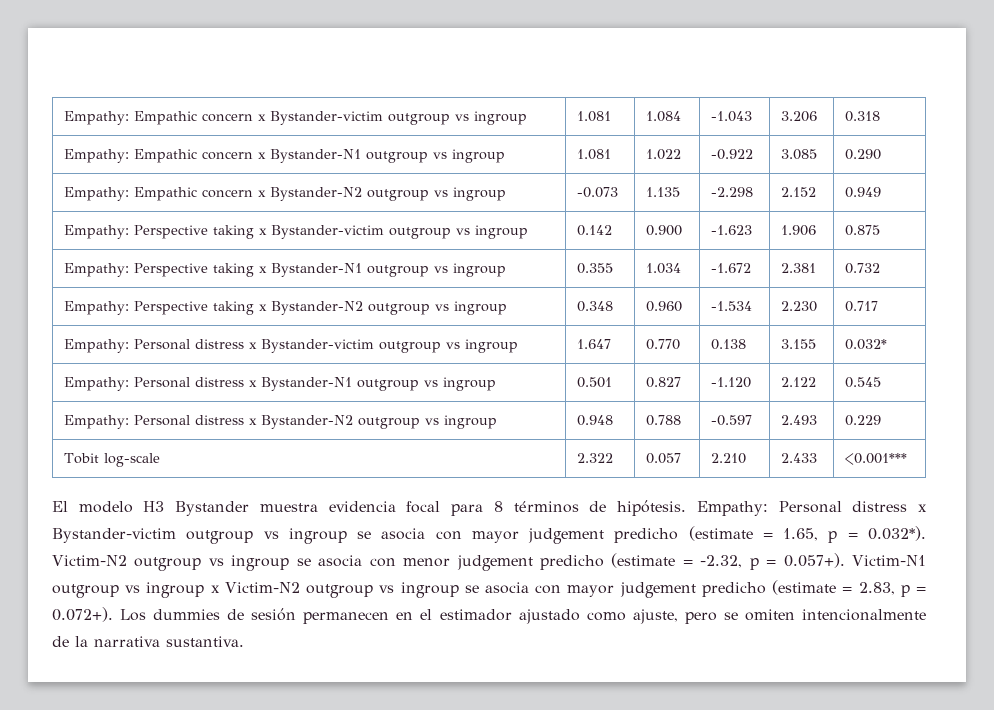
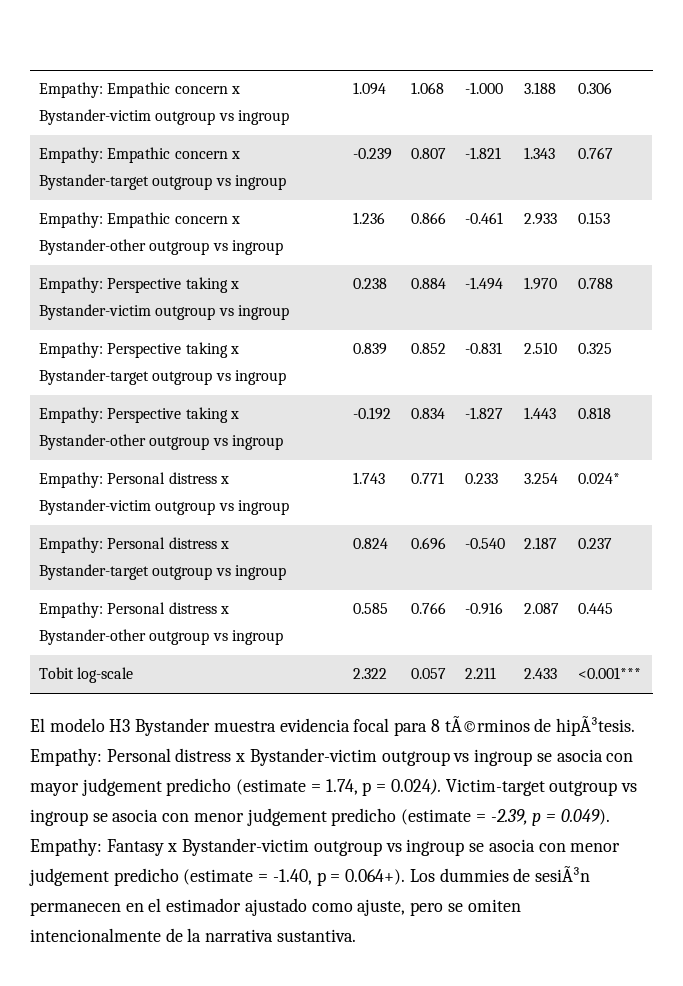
- Empathy: Empathic concern x Bystander-victim outgroup vs ingroup | 1.081 | 1.084 | -1.043 | 3.206 | 0.318
- Empathy: Empathic concern x Bystander-N1 outgroup vs ingroup | 1.081 | 1.022 | -0.922 | 3.085 | 0.290
- Empathy: Empathic concern x Bystander-N2 outgroup vs ingroup | -0.073 | 1.135 | -2.298 | 2.152 | 0.949
+ Empathy: Empathic concern x Bystander-victim outgroup vs ingroup | 1.094 | 1.068 | -1.000 | 3.188 | 0.306
+ Empathy: Empathic concern x Bystander-target outgroup vs ingroup | -0.239 | 0.807 | -1.821 | 1.343 | 0.767
+ Empathy: Empathic concern x Bystander-other outgroup vs ingroup | 1.236 | 0.866 | -0.461 | 2.933 | 0.153
- Empathy: Perspective taking x Bystander-victim outgroup vs ingroup | 0.142 | 0.900 | -1.623 | 1.906 | 0.875
- Empathy: Perspective taking x Bystander-N1 outgroup vs ingroup | 0.355 | 1.034 | -1.672 | 2.381 | 0.732
- Empathy: Perspective taking x Bystander-N2 outgroup vs ingroup | 0.348 | 0.960 | -1.534 | 2.230 | 0.717
+ Empathy: Perspective taking x Bystander-victim outgroup vs ingroup | 0.238 | 0.884 | -1.494 | 1.970 | 0.788
+ Empathy: Perspective taking x Bystander-target outgroup vs ingroup | 0.839 | 0.852 | -0.831 | 2.510 | 0.325
+ Empathy: Perspective taking x Bystander-other outgroup vs ingroup | -0.192 | 0.834 | -1.827 | 1.443 | 0.818
- Empathy: Personal distress x Bystander-victim outgroup vs ingroup | 1.647 | 0.770 | 0.138 | 3.155 | 0.032*
- Empathy: Personal distress x Bystander-N1 outgroup vs ingroup | 0.501 | 0.827 | -1.120 | 2.122 | 0.545
- Empathy: Personal distress x Bystander-N2 outgroup vs ingroup | 0.948 | 0.788 | -0.597 | 2.493 | 0.229
+ Empathy: Personal distress x Bystander-victim outgroup vs ingroup | 1.743 | 0.771 | 0.233 | 3.254 | 0.024*
+ Empathy: Personal distress x Bystander-target outgroup vs ingroup | 0.824 | 0.696 | -0.540 | 2.187 | 0.237
+ Empathy: Personal distress x Bystander-other outgroup vs ingroup | 0.585 | 0.766 | -0.916 | 2.087 | 0.445
- Tobit log-scale | 2.322 | 0.057 | 2.210 | 2.433 | <0.001***
+ Tobit log-scale | 2.322 | 0.057 | 2.211 | 2.433 | <0.001***
- El modelo H3 Bystander muestra evidencia focal para 8 términos de hipótesis.
+ El modelo H3 Bystander muestra evidencia focal para 8 tÃ©rminos de hipÃ³tesis.
- Empathy: Personal distress x Bystander-victim outgroup vs ingroup se asocia con mayor judgement predicho (estimate = 1.65, p = 0.032*). Victim-N2 outgroup vs ingroup se asocia con menor judgement predicho (estimate = -2.32, p = 0.057+). Victim-N1 outgroup vs ingroup x Victim-N2 outgroup vs ingroup se asocia con mayor judgement predicho (estimate = 2.83, p = 0.072+). Los dummies de sesión permanecen en el estimador ajustado como ajuste, pero se omiten intencionalmente de la narrativa sustantiva.
+ Empathy: Personal distress x Bystander-victim outgroup vs ingroup se asocia con mayor judgement predicho (estimate = 1.74, p = 0.024). Victim-target outgroup vs ingroup se asocia con menor judgement predicho (estimate = -2.39, p = 0.049). Empathy: Fantasy x Bystander-victim outgroup vs ingroup se asocia con menor judgement predicho (estimate = -1.40, p = 0.064+). Los dummies de sesiÃ³n permanecen en el estimador ajustado como ajuste, pero se omiten intencionalmente de la narrativa sustantiva.

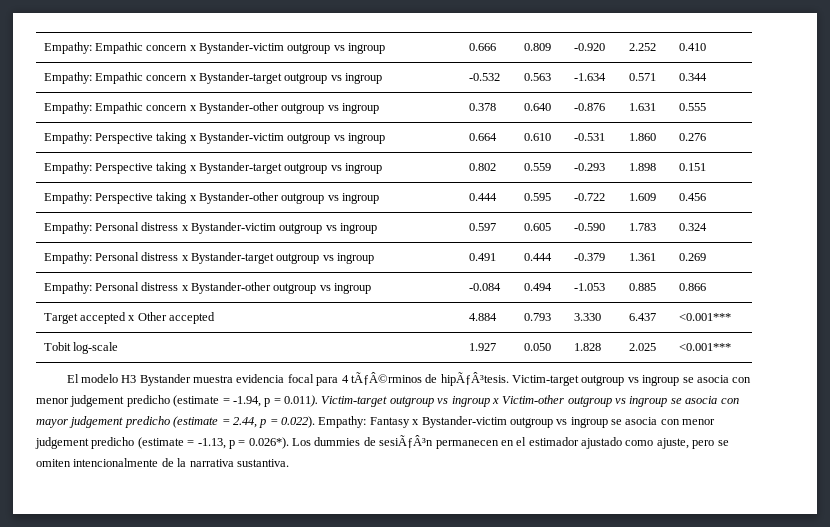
- Empathy: Empathic concern x Bystander-victim outgroup vs ingroup | 1.094 | 1.068 | -1.000 | 3.188 | 0.306
+ Empathy: Empathic concern x Bystander-victim outgroup vs ingroup | 0.666 | 0.809 | -0.920 | 2.252 | 0.410
- Empathy: Empathic concern x Bystander-target outgroup vs ingroup | -0.239 | 0.807 | -1.821 | 1.343 | 0.767
+ Empathy: Empathic concern x Bystander-target outgroup vs ingroup | -0.532 | 0.563 | -1.634 | 0.571 | 0.344
- Empathy: Empathic concern x Bystander-other outgroup vs ingroup | 1.236 | 0.866 | -0.461 | 2.933 | 0.153
+ Empathy: Empathic concern x Bystander-other outgroup vs ingroup | 0.378 | 0.640 | -0.876 | 1.631 | 0.555
- Empathy: Perspective taking x Bystander-victim outgroup vs ingroup | 0.238 | 0.884 | -1.494 | 1.970 | 0.788
+ Empathy: Perspective taking x Bystander-victim outgroup vs ingroup | 0.664 | 0.610 | -0.531 | 1.860 | 0.276
- Empathy: Perspective taking x Bystander-target outgroup vs ingroup | 0.839 | 0.852 | -0.831 | 2.510 | 0.325
+ Empathy: Perspective taking x Bystander-target outgroup vs ingroup | 0.802 | 0.559 | -0.293 | 1.898 | 0.151
- Empathy: Perspective taking x Bystander-other outgroup vs ingroup | -0.192 | 0.834 | -1.827 | 1.443 | 0.818
+ Empathy: Perspective taking x Bystander-other outgroup vs ingroup | 0.444 | 0.595 | -0.722 | 1.609 | 0.456
- Empathy: Personal distress x Bystander-victim outgroup vs ingroup | 1.743 | 0.771 | 0.233 | 3.254 | 0.024*
+ Empathy: Personal distress x Bystander-victim outgroup vs ingroup | 0.597 | 0.605 | -0.590 | 1.783 | 0.324
- Empathy: Personal distress x Bystander-target outgroup vs ingroup | 0.824 | 0.696 | -0.540 | 2.187 | 0.237
+ Empathy: Personal distress x Bystander-target outgroup vs ingroup | 0.491 | 0.444 | -0.379 | 1.361 | 0.269
- Empathy: Personal distress x Bystander-other outgroup vs ingroup | 0.585 | 0.766 | -0.916 | 2.087 | 0.445
- Tobit log-scale | 2.322 | 0.057 | 2.211 | 2.433 | <0.001***
+ Empathy: Personal distress x Bystander-other outgroup vs ingroup | -0.084 | 0.494 | -1.053 | 0.885 | 0.866
+ Target accepted x Other accepted | 4.884 | 0.793 | 3.330 | 6.437 | <0.001***
+ Tobit log-scale | 1.927 | 0.050 | 1.828 | 2.025 | <0.001***
- El modelo H3 Bystander muestra evidencia focal para 8 tÃ©rminos de hipÃ³tesis. Empathy: Personal distress x Bystander-victim outgroup vs ingroup se asocia con mayor judgement predicho (estimate = 1.74, p = 0.024). Victim-target outgroup vs ingroup se asocia con menor judgement predicho (estimate = -2.39, p = 0.049). Empathy: Fantasy x Bystander-victim outgroup vs ingroup se asocia con menor judgement predicho (estimate = -1.40, p = 0.064+). Los dummies de sesiÃ³n permanecen en el estimador ajustado como ajuste, pero se omiten intencionalmente de la narrativa sustantiva.
+ El modelo H3 Bystander muestra evidencia focal para 4 tÃƒÂ©rminos de hipÃƒÂ³tesis. Victim-target outgroup vs ingroup se asocia con menor judgement predicho (estimate = -1.94, p = 0.011). Victim-target outgroup vs ingroup x Victim-other outgroup vs ingroup se asocia con mayor judgement predicho (estimate = 2.44, p = 0.022). Empathy: Fantasy x Bystander-victim outgroup vs ingroup se asocia con menor judgement predicho (estimate = -1.13, p = 0.026*). Los dummies de sesiÃƒÂ³n permanecen en el estimador ajustado como ajuste, pero se omiten intencionalmente de la narrativa sustantiva.

